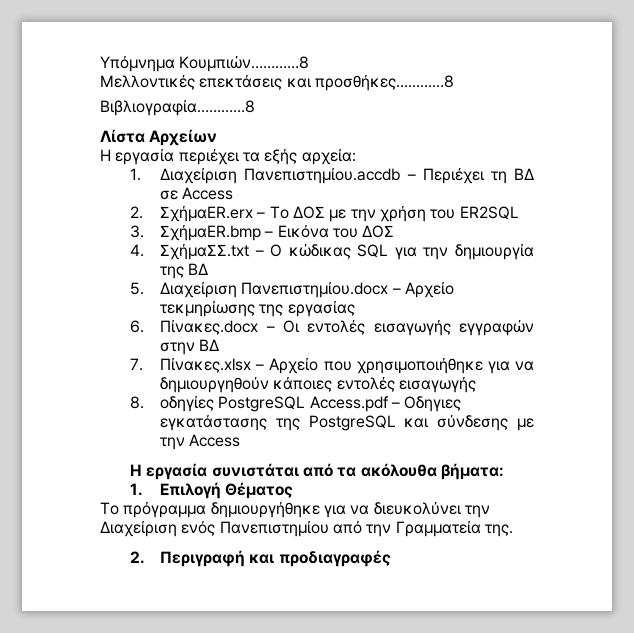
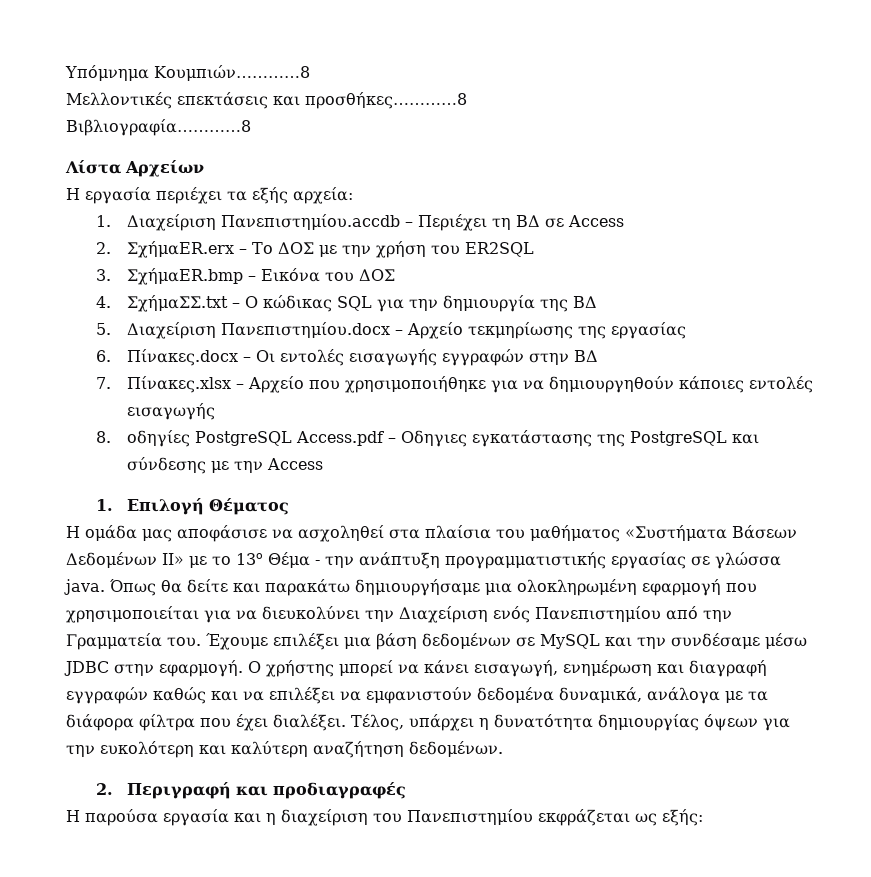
- Η εργασία συνιστάται από τα ακόλουθα βήματα:
  1. Επιλογή Θέματος
- Το πρόγραμμα δημιουργήθηκε για να διευκολύνει την Διαχείριση ενός Πανεπιστημίου από την Γραμματεία της.
+ Η ομάδα μας αποφάσισε να ασχοληθεί στα πλαίσια του μαθήματος «Συστήματα Βάσεων Δεδομένων ΙΙ» με το 13ο Θέμα - την ανάπτυξη προγραμματιστικής εργασίας σε γλώσσα java. Όπως θα δείτε και παρακάτω δημιουργήσαμε μια ολοκληρωμένη εφαρμογή που χρησιμοποιείται για να διευκολύνει την Διαχείριση ενός Πανεπιστημίου από την Γραμματεία του. Έχουμε επιλέξει μια βάση δεδομένων σε MySQL και την συνδέσαμε μέσω JDBC στην εφαρμογή. Ο χρήστης μπορεί να κάνει εισαγωγή, ενημέρωση και διαγραφή εγγραφών καθώς και να επιλέξει να εμφανιστούν δεδομένα δυναμικά, ανάλογα με τα διάφορα φίλτρα που έχει διαλέξει. Τέλος, υπάρχει η δυνατότητα δημιουργίας όψεων για την ευκολότερη και καλύτερη αναζήτηση δεδομένων.
  2. Περιγραφή και προδιαγραφές
+ Η παρούσα εργασία και η διαχείριση του Πανεπιστημίου εκφράζεται ως εξής:

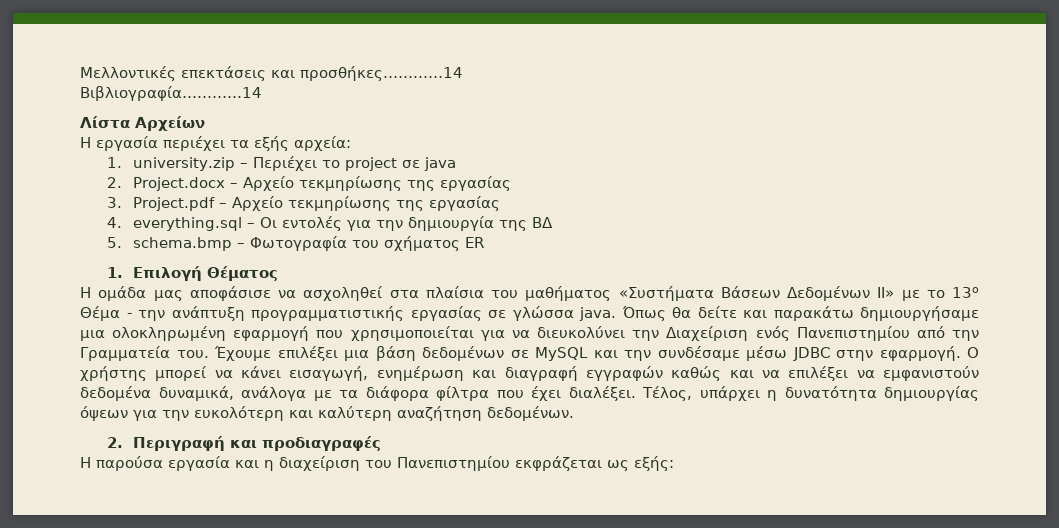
- Υπόμνημα Κουμπιών…………8
- Μελλοντικές επεκτάσεις και προσθήκες…………8
- Βιβλιογραφία…………8
+ Μελλοντικές επεκτάσεις και προσθήκες…………14
+ Βιβλιογραφία…………14
- 1. Διαχείριση Πανεπιστημίου.accdb – Περιέχει τη ΒΔ σε Access
- 2. ΣχήμαER.erx – Το ΔΟΣ με την χρήση του ER2SQL
- 3. ΣχήμαER.bmp – Εικόνα του ΔΟΣ
- 4. ΣχήμαΣΣ.txt – Ο κώδικας SQL για την δημιουργία της ΒΔ
+ 1. university.zip – Περιέχει το project σε java
+ 2. Project.docx – Αρχείο τεκμηρίωσης της εργασίας
+ 3. Project.pdf – Αρχείο τεκμηρίωσης της εργασίας
+ 4. everything.sql – Οι εντολές για την δημιουργία της ΒΔ
- 5. Διαχείριση Πανεπιστημίου.docx – Αρχείο τεκμηρίωσης της εργασίας
- 6. Πίνακες.docx – Οι εντολές εισαγωγής εγγραφών στην ΒΔ
- 7. Πίνακες.xlsx – Αρχείο που χρησιμοποιήθηκε για να δημιουργηθούν κάποιες εντολές εισαγωγής
- 8. οδηγίες PostgreSQL Access.pdf – Οδηγιες εγκατάστασης της PostgreSQL και σύνδεσης με την Access
+ 5. schema.bmp – Φωτογραφία του σχήματος ER

